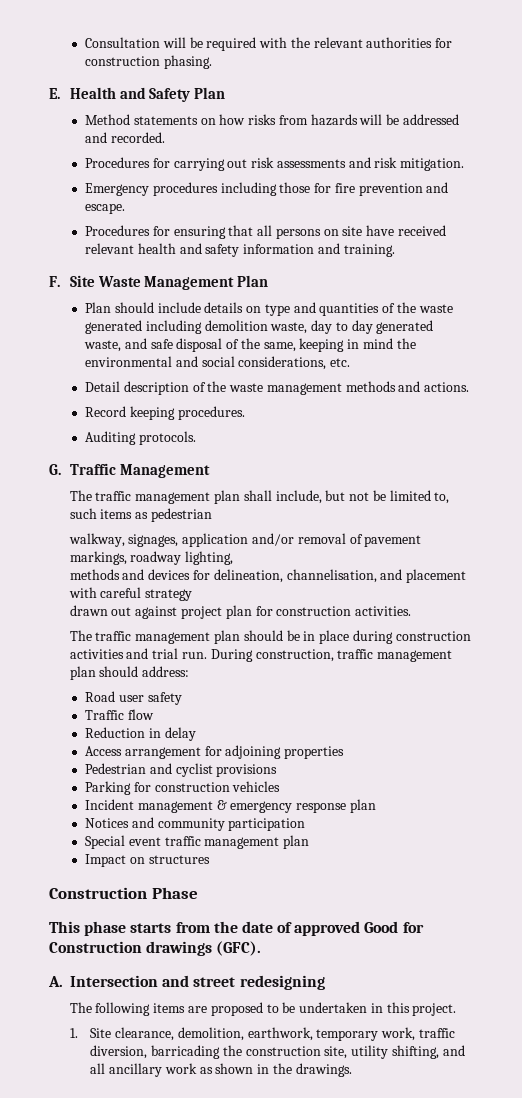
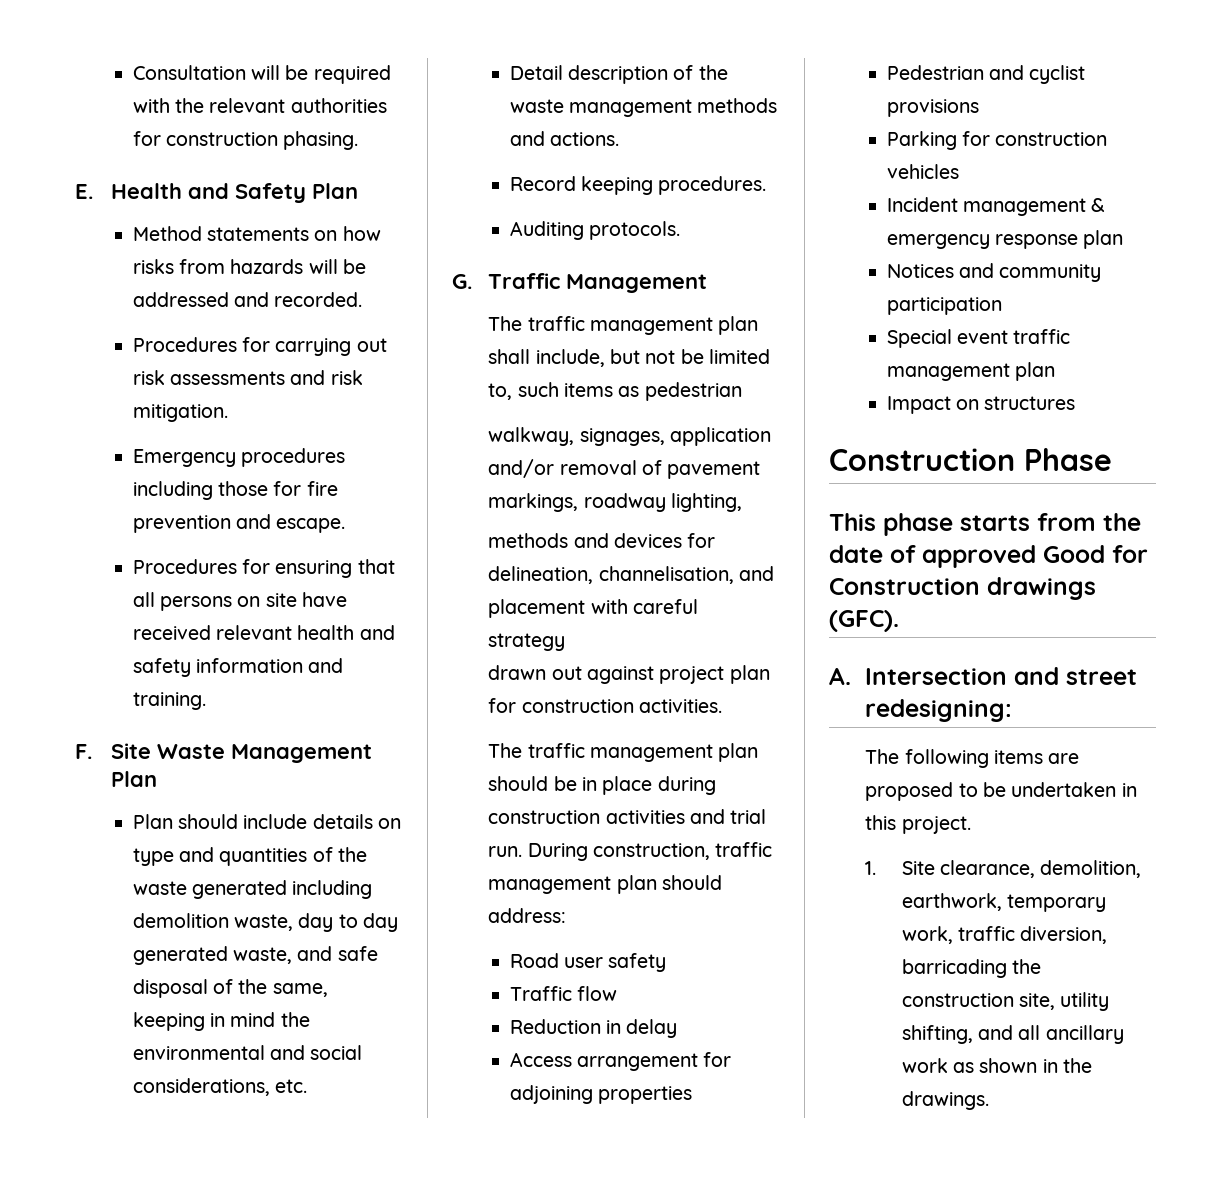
- A. Intersection and street redesigning
+ A. Intersection and street redesigning:

